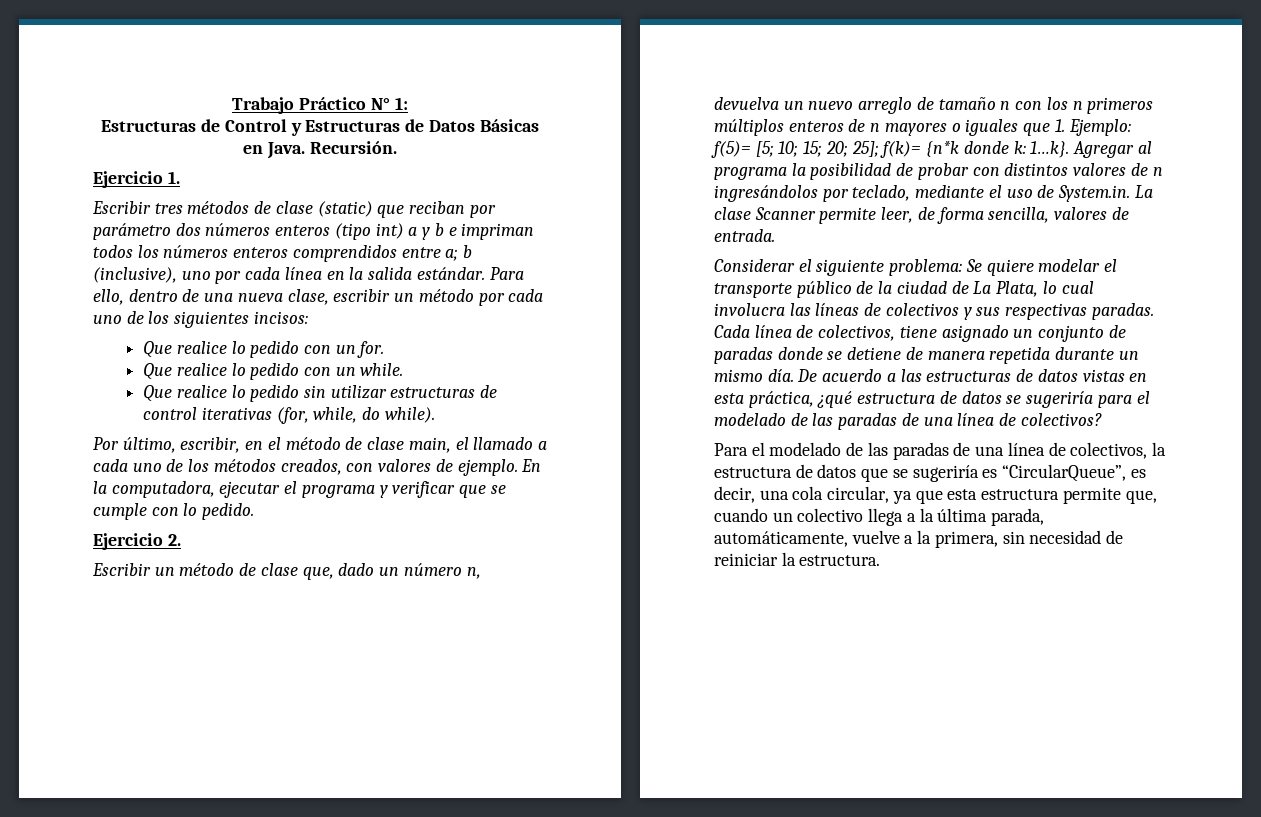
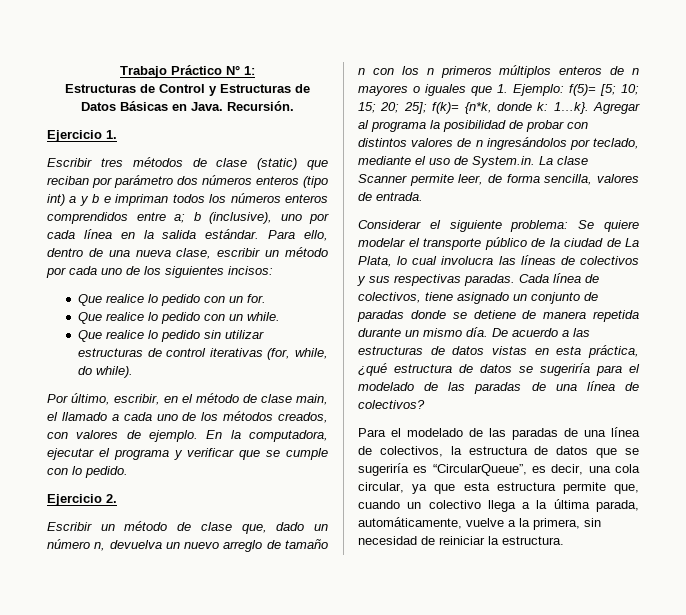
- Escribir un método de clase que, dado un número n, devuelva un nuevo arreglo de tamaño n con los n primeros múltiplos enteros de n mayores o iguales que 1. Ejemplo: f(5)= [5; 10; 15; 20; 25]; f(k)= {n*k donde k: 1…k}.
+ Escribir un método de clase que, dado un número n, devuelva un nuevo arreglo de tamaño n con los n primeros múltiplos enteros de n mayores o iguales que 1. Ejemplo: f(5)= [5; 10; 15; 20; 25]; f(k)= {n*k, donde k: 1…k}.

